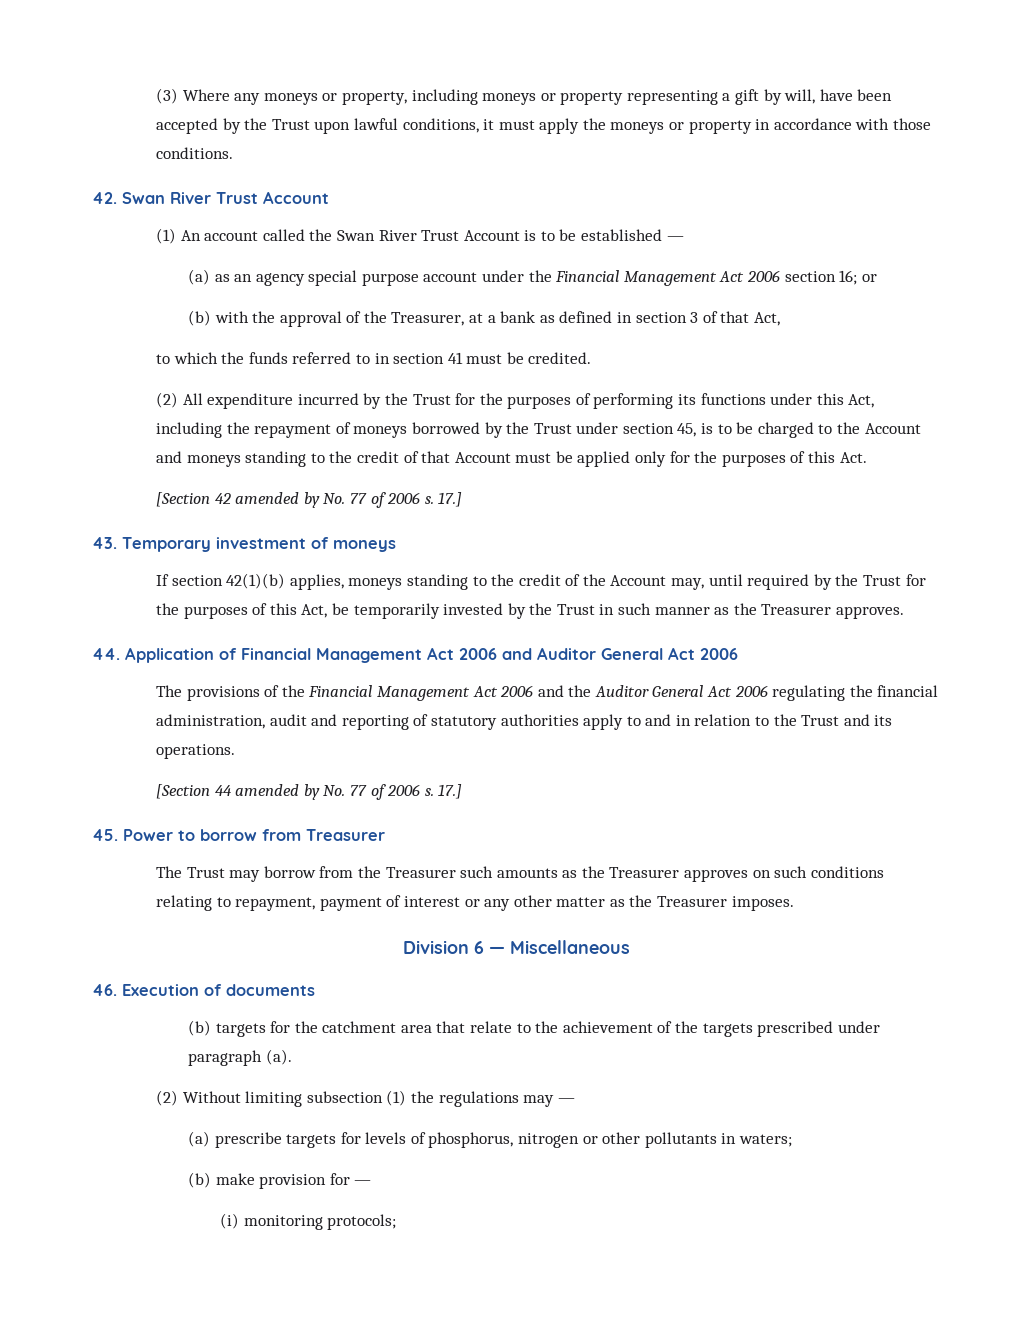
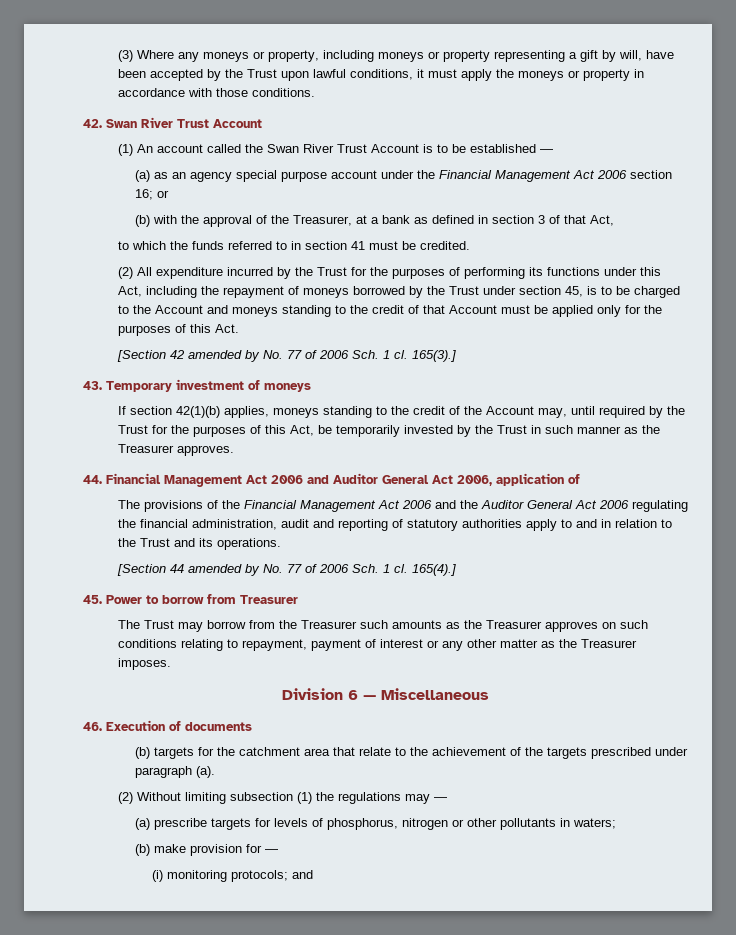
- [Section 42 amended by No. 77 of 2006 s. 17.]
+ [Section 42 amended by No. 77 of 2006 Sch. 1 cl. 165(3).]
- 44. Application of Financial Management Act 2006 and Auditor General Act 2006
+ 44. Financial Management Act 2006 and Auditor General Act 2006, application of
- [Section 44 amended by No. 77 of 2006 s. 17.]
+ [Section 44 amended by No. 77 of 2006 Sch. 1 cl. 165(4).]
- (i) monitoring protocols;
+ (i) monitoring protocols; and

